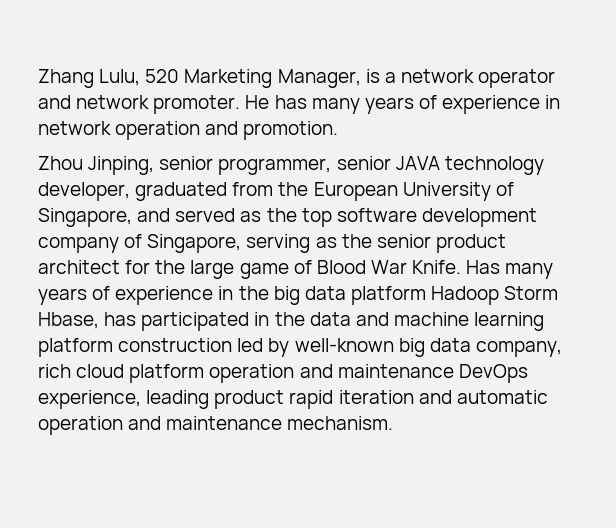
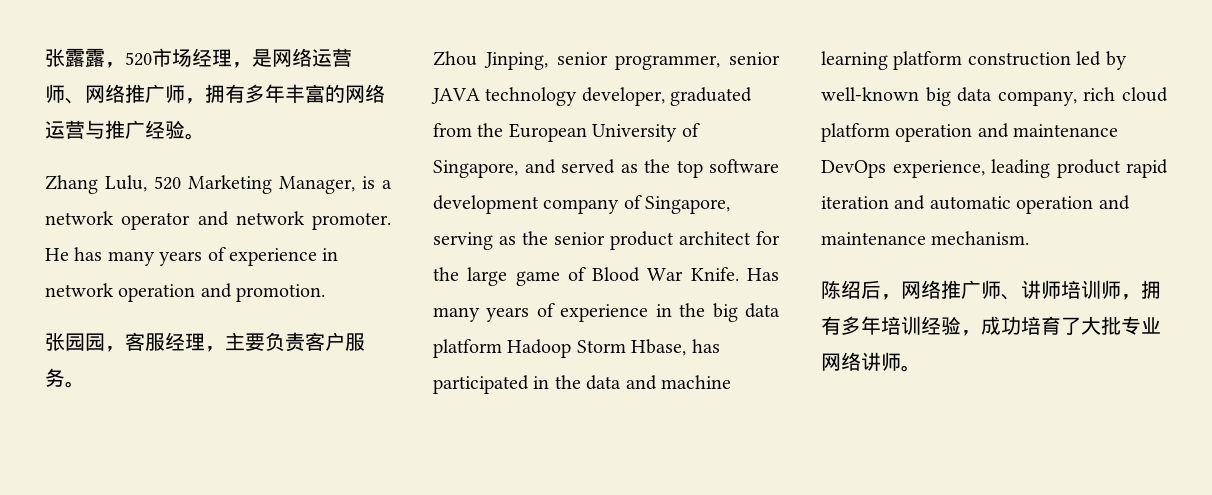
+ 张露露，520市场经理，是网络运营师、网络推广师，拥有多年丰富的网络运营与推广经验。
+ 张园园，客服经理，主要负责客户服务。
+ 陈绍后，网络推广师、讲师培训师，拥有多年培训经验，成功培育了大批专业网络讲师。

